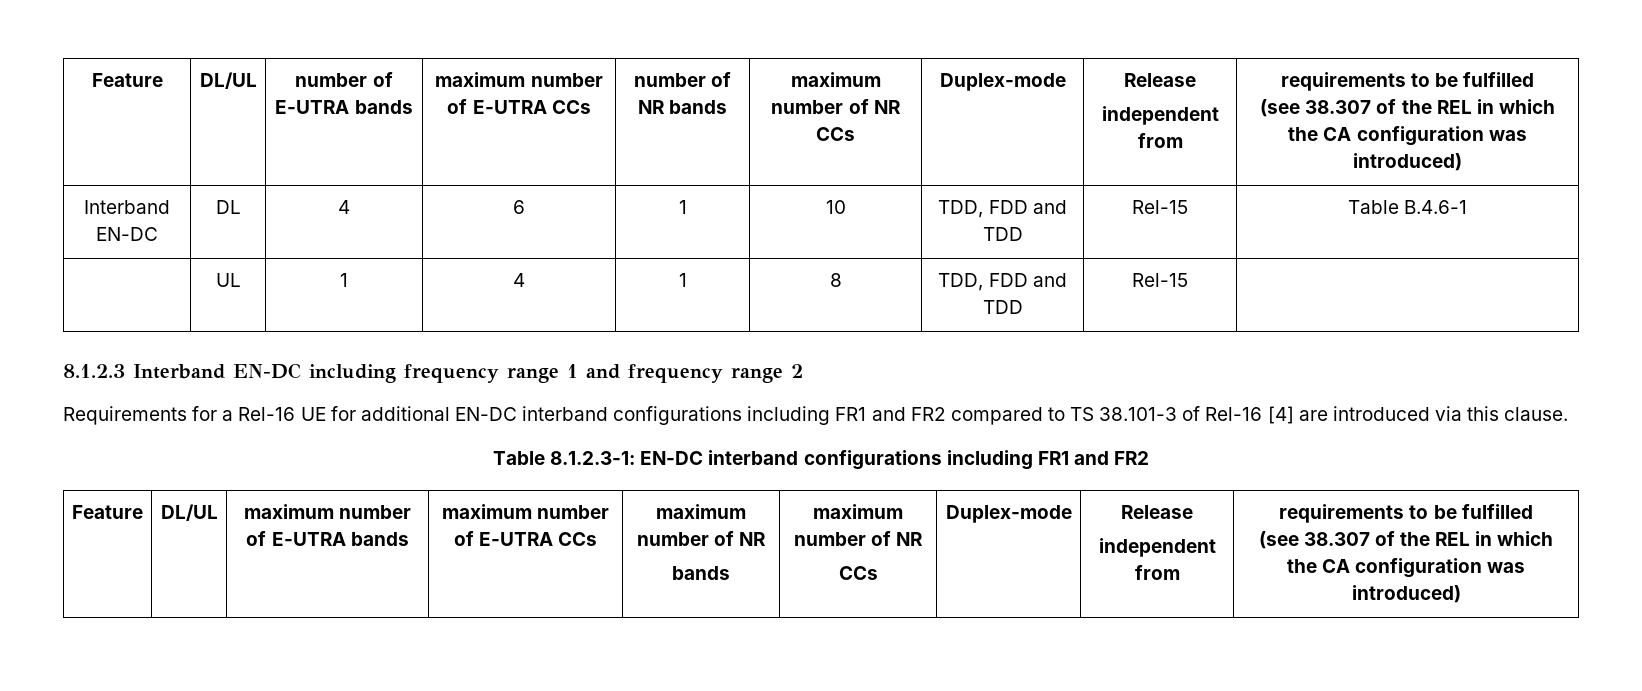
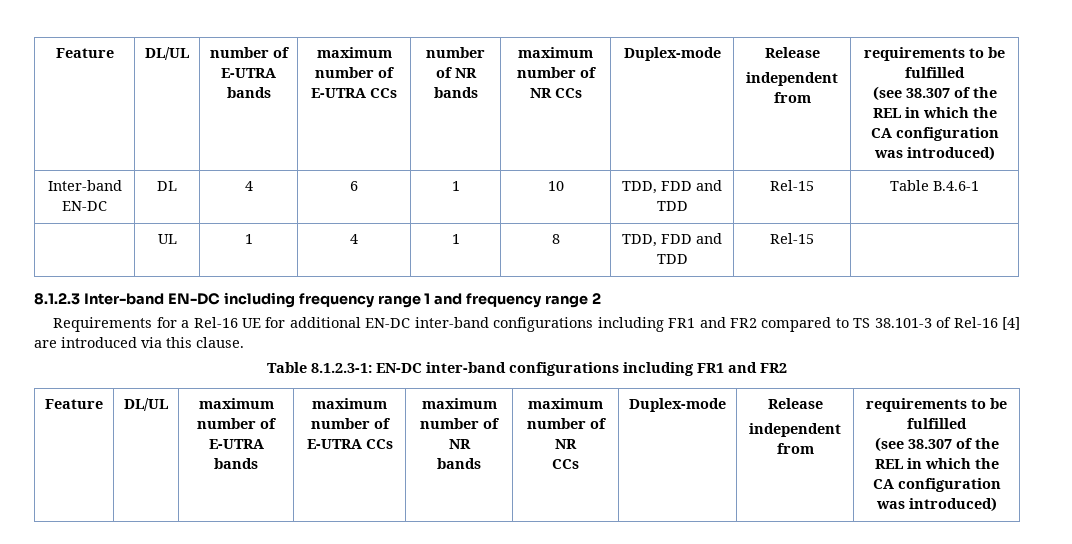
- Interband EN-DC | DL | 4 | 6 | 1 | 10 | TDD, FDD and TDD | Rel-15 | Table B.4.6-1
+ Inter-band EN-DC | DL | 4 | 6 | 1 | 10 | TDD, FDD and TDD | Rel-15 | Table B.4.6-1
- 8.1.2.3 Interband EN-DC including frequency range 1 and frequency range 2
+ 8.1.2.3 Inter-band EN-DC including frequency range 1 and frequency range 2
- Requirements for a Rel-16 UE for additional EN-DC interband configurations including FR1 and FR2 compared to TS 38.101-3 of Rel-16 [4] are introduced via this clause.
+ Requirements for a Rel-16 UE for additional EN-DC inter-band configurations including FR1 and FR2 compared to TS 38.101-3 of Rel-16 [4] are introduced via this clause.
- Table 8.1.2.3-1: EN-DC interband configurations including FR1 and FR2
+ Table 8.1.2.3-1: EN-DC inter-band configurations including FR1 and FR2

